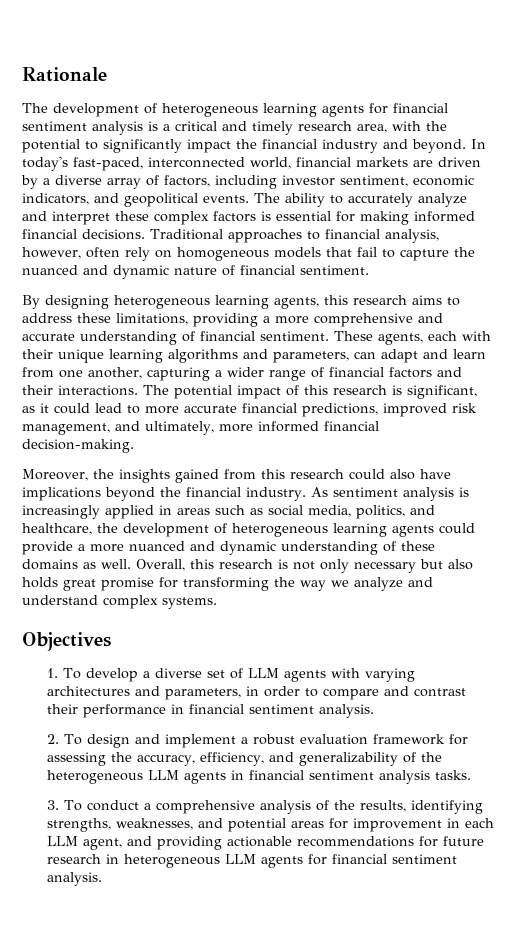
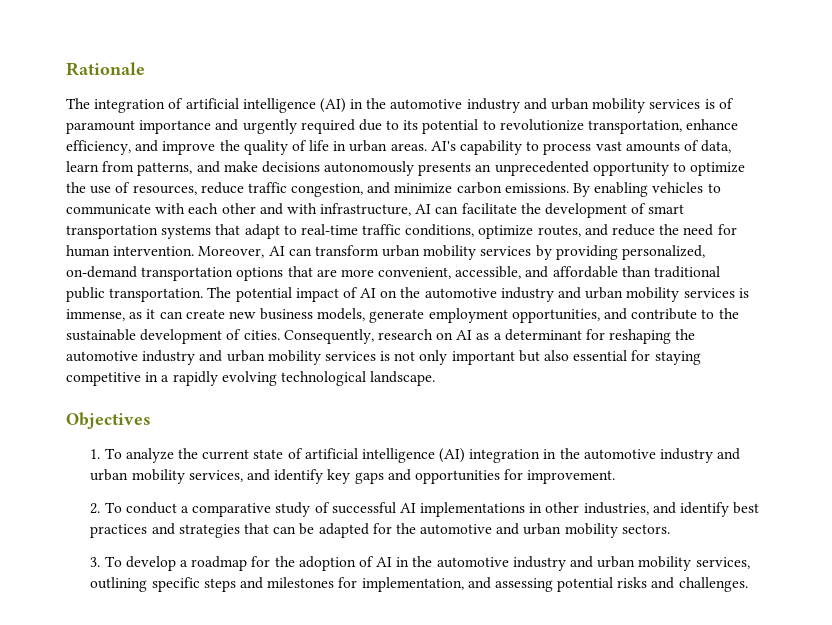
- The development of heterogeneous learning agents for financial sentiment analysis is a critical and timely research area, with the potential to significantly impact the financial industry and beyond. In today's fast-paced, interconnected world, financial markets are driven by a diverse array of factors, including investor sentiment, economic indicators, and geopolitical events. The ability to accurately analyze and interpret these complex factors is essential for making informed financial decisions. Traditional approaches to financial analysis, however, often rely on homogeneous models that fail to capture the nuanced and dynamic nature of financial sentiment.
- By designing heterogeneous learning agents, this research aims to address these limitations, providing a more comprehensive and accurate understanding of financial sentiment. These agents, each with their unique learning algorithms and parameters, can adapt and learn from one another, capturing a wider range of financial factors and their interactions. The potential impact of this research is significant, as it could lead to more accurate financial predictions, improved risk management, and ultimately, more informed financial decision-making.
- Moreover, the insights gained from this research could also have implications beyond the financial industry. As sentiment analysis is increasingly applied in areas such as social media, politics, and healthcare, the development of heterogeneous learning agents could provide a more nuanced and dynamic understanding of these domains as well. Overall, this research is not only necessary but also holds great promise for transforming the way we analyze and understand complex systems.
+ The integration of artificial intelligence (AI) in the automotive industry and urban mobility services is of paramount importance and urgently required due to its potential to revolutionize transportation, enhance efficiency, and improve the quality of life in urban areas. AI's capability to process vast amounts of data, learn from patterns, and make decisions autonomously presents an unprecedented opportunity to optimize the use of resources, reduce traffic congestion, and minimize carbon emissions. By enabling vehicles to communicate with each other and with infrastructure, AI can facilitate the development of smart transportation systems that adapt to real-time traffic conditions, optimize routes, and reduce the need for human intervention. Moreover, AI can transform urban mobility services by providing personalized, on-demand transportation options that are more convenient, accessible, and affordable than traditional public transportation. The potential impact of AI on the automotive industry and urban mobility services is immense, as it can create new business models, generate employment opportunities, and contribute to the sustainable development of cities. Consequently, research on AI as a determinant for reshaping the automotive industry and urban mobility services is not only important but also essential for staying competitive in a rapidly evolving technological landscape.
  Objectives
- 1. To develop a diverse set of LLM agents with varying architectures and parameters, in order to compare and contrast their performance in financial sentiment analysis.
- 2. To design and implement a robust evaluation framework for assessing the accuracy, efficiency, and generalizability of the heterogeneous LLM agents in financial sentiment analysis tasks.
- 3. To conduct a comprehensive analysis of the results, identifying strengths, weaknesses, and potential areas for improvement in each LLM agent, and providing actionable recommendations for future research in heterogeneous LLM agents for financial sentiment analysis.
+ 1. To analyze the current state of artificial intelligence (AI) integration in the automotive industry and urban mobility services, and identify key gaps and opportunities for improvement.
+ 2. To conduct a comparative study of successful AI implementations in other industries, and identify best practices and strategies that can be adapted for the automotive and urban mobility sectors.
+ 3. To develop a roadmap for the adoption of AI in the automotive industry and urban mobility services, outlining specific steps and milestones for implementation, and assessing potential risks and challenges.

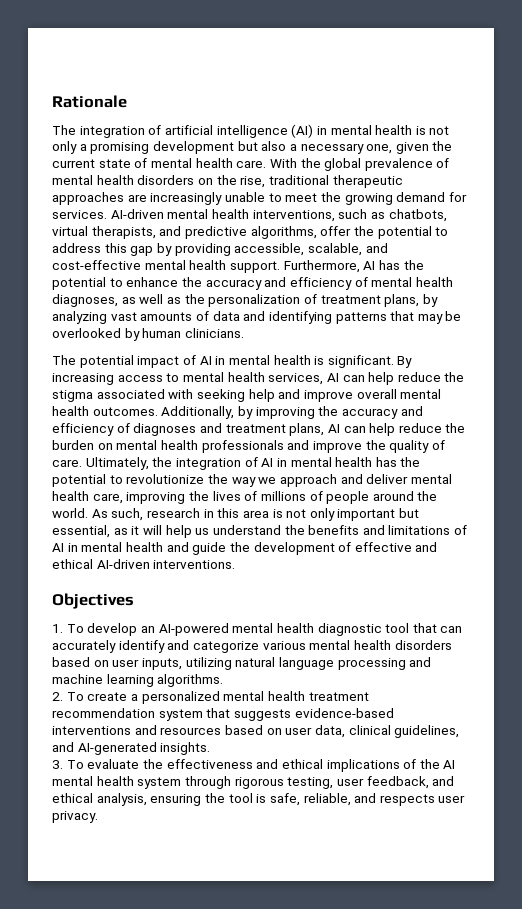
- The integration of artificial intelligence (AI) in the automotive industry and urban mobility services is of paramount importance and urgently required due to its potential to revolutionize transportation, enhance efficiency, and improve the quality of life in urban areas. AI's capability to process vast amounts of data, learn from patterns, and make decisions autonomously presents an unprecedented opportunity to optimize the use of resources, reduce traffic congestion, and minimize carbon emissions. By enabling vehicles to communicate with each other and with infrastructure, AI can facilitate the development of smart transportation systems that adapt to real-time traffic conditions, optimize routes, and reduce the need for human intervention. Moreover, AI can transform urban mobility services by providing personalized, on-demand transportation options that are more convenient, accessible, and affordable than traditional public transportation. The potential impact of AI on the automotive industry and urban mobility services is immense, as it can create new business models, generate employment opportunities, and contribute to the sustainable development of cities. Consequently, research on AI as a determinant for reshaping the automotive industry and urban mobility services is not only important but also essential for staying competitive in a rapidly evolving technological landscape.
+ The integration of artificial intelligence (AI) in mental health is not only a promising development but also a necessary one, given the current state of mental health care. With the global prevalence of mental health disorders on the rise, traditional therapeutic approaches are increasingly unable to meet the growing demand for services. AI-driven mental health interventions, such as chatbots, virtual therapists, and predictive algorithms, offer the potential to address this gap by providing accessible, scalable, and cost-effective mental health support. Furthermore, AI has the potential to enhance the accuracy and efficiency of mental health diagnoses, as well as the personalization of treatment plans, by analyzing vast amounts of data and identifying patterns that may be overlooked by human clinicians.
+ The potential impact of AI in mental health is significant. By increasing access to mental health services, AI can help reduce the stigma associated with seeking help and improve overall mental health outcomes. Additionally, by improving the accuracy and efficiency of diagnoses and treatment plans, AI can help reduce the burden on mental health professionals and improve the quality of care. Ultimately, the integration of AI in mental health has the potential to revolutionize the way we approach and deliver mental health care, improving the lives of millions of people around the world. As such, research in this area is not only important but essential, as it will help us understand the benefits and limitations of AI in mental health and guide the development of effective and ethical AI-driven interventions.
  Objectives
- 1. To analyze the current state of artificial intelligence (AI) integration in the automotive industry and urban mobility services, and identify key gaps and opportunities for improvement.
- 2. To conduct a comparative study of successful AI implementations in other industries, and identify best practices and strategies that can be adapted for the automotive and urban mobility sectors.
- 3. To develop a roadmap for the adoption of AI in the automotive industry and urban mobility services, outlining specific steps and milestones for implementation, and assessing potential risks and challenges.
+ 1. To develop an AI-powered mental health diagnostic tool that can accurately identify and categorize various mental health disorders based on user inputs, utilizing natural language processing and machine learning algorithms.
+ 2. To create a personalized mental health treatment recommendation system that suggests evidence-based interventions and resources based on user data, clinical guidelines, and AI-generated insights.
+ 3. To evaluate the effectiveness and ethical implications of the AI mental health system through rigorous testing, user feedback, and ethical analysis, ensuring the tool is safe, reliable, and respects user privacy.

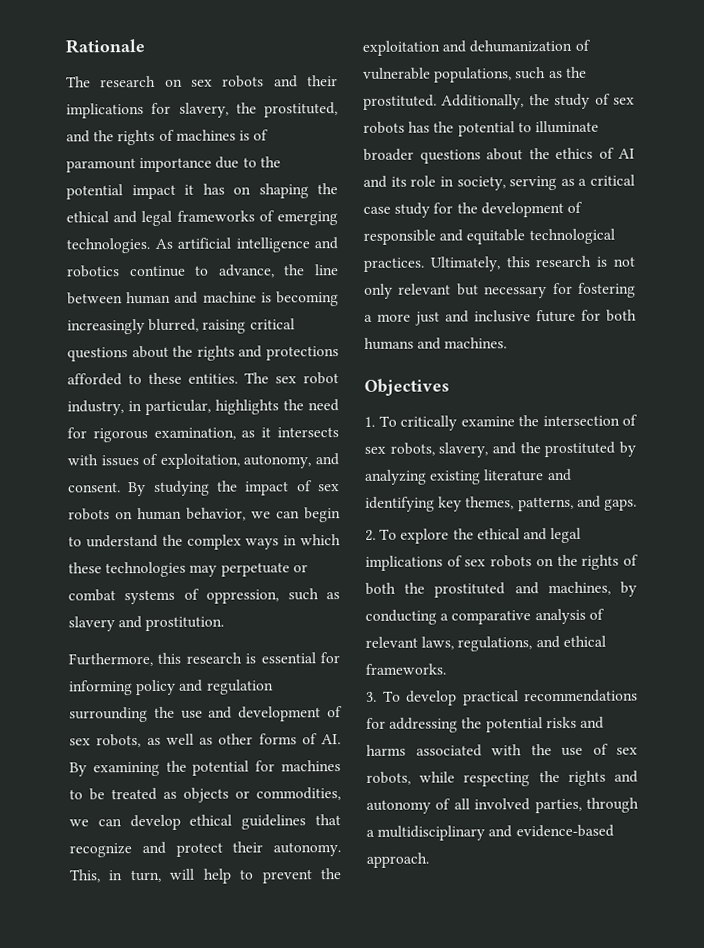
- The integration of artificial intelligence (AI) in mental health is not only a promising development but also a necessary one, given the current state of mental health care. With the global prevalence of mental health disorders on the rise, traditional therapeutic approaches are increasingly unable to meet the growing demand for services. AI-driven mental health interventions, such as chatbots, virtual therapists, and predictive algorithms, offer the potential to address this gap by providing accessible, scalable, and cost-effective mental health support. Furthermore, AI has the potential to enhance the accuracy and efficiency of mental health diagnoses, as well as the personalization of treatment plans, by analyzing vast amounts of data and identifying patterns that may be overlooked by human clinicians.
- The potential impact of AI in mental health is significant. By increasing access to mental health services, AI can help reduce the stigma associated with seeking help and improve overall mental health outcomes. Additionally, by improving the accuracy and efficiency of diagnoses and treatment plans, AI can help reduce the burden on mental health professionals and improve the quality of care. Ultimately, the integration of AI in mental health has the potential to revolutionize the way we approach and deliver mental health care, improving the lives of millions of people around the world. As such, research in this area is not only important but essential, as it will help us understand the benefits and limitations of AI in mental health and guide the development of effective and ethical AI-driven interventions.
+ The research on sex robots and their implications for slavery, the prostituted, and the rights of machines is of paramount importance due to the potential impact it has on shaping the ethical and legal frameworks of emerging technologies. As artificial intelligence and robotics continue to advance, the line between human and machine is becoming increasingly blurred, raising critical questions about the rights and protections afforded to these entities. The sex robot industry, in particular, highlights the need for rigorous examination, as it intersects with issues of exploitation, autonomy, and consent. By studying the impact of sex robots on human behavior, we can begin to understand the complex ways in which these technologies may perpetuate or combat systems of oppression, such as slavery and prostitution.
+ Furthermore, this research is essential for informing policy and regulation surrounding the use and development of sex robots, as well as other forms of AI. By examining the potential for machines to be treated as objects or commodities, we can develop ethical guidelines that recognize and protect their autonomy. This, in turn, will help to prevent the exploitation and dehumanization of vulnerable populations, such as the prostituted. Additionally, the study of sex robots has the potential to illuminate broader questions about the ethics of AI and its role in society, serving as a critical case study for the development of responsible and equitable technological practices. Ultimately, this research is not only relevant but necessary for fostering a more just and inclusive future for both humans and machines.
  Objectives
- 1. To develop an AI-powered mental health diagnostic tool that can accurately identify and categorize various mental health disorders based on user inputs, utilizing natural language processing and machine learning algorithms.
- 2. To create a personalized mental health treatment recommendation system that suggests evidence-based interventions and resources based on user data, clinical guidelines, and AI-generated insights.
- 3. To evaluate the effectiveness and ethical implications of the AI mental health system through rigorous testing, user feedback, and ethical analysis, ensuring the tool is safe, reliable, and respects user privacy.
+ 1. To critically examine the intersection of sex robots, slavery, and the prostituted by analyzing existing literature and identifying key themes, patterns, and gaps.
+ 2. To explore the ethical and legal implications of sex robots on the rights of both the prostituted and machines, by conducting a comparative analysis of relevant laws, regulations, and ethical frameworks.
+ 3. To develop practical recommendations for addressing the potential risks and harms associated with the use of sex robots, while respecting the rights and autonomy of all involved parties, through a multidisciplinary and evidence-based approach.

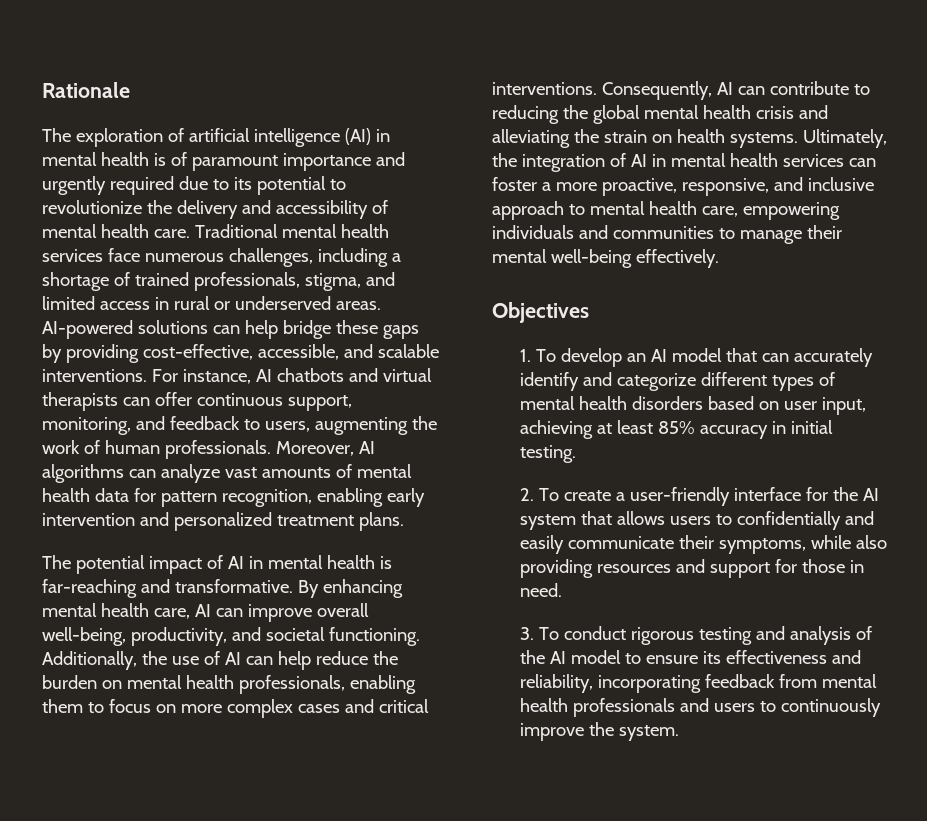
- The research on sex robots and their implications for slavery, the prostituted, and the rights of machines is of paramount importance due to the potential impact it has on shaping the ethical and legal frameworks of emerging technologies. As artificial intelligence and robotics continue to advance, the line between human and machine is becoming increasingly blurred, raising critical questions about the rights and protections afforded to these entities. The sex robot industry, in particular, highlights the need for rigorous examination, as it intersects with issues of exploitation, autonomy, and consent. By studying the impact of sex robots on human behavior, we can begin to understand the complex ways in which these technologies may perpetuate or combat systems of oppression, such as slavery and prostitution.
- Furthermore, this research is essential for informing policy and regulation surrounding the use and development of sex robots, as well as other forms of AI. By examining the potential for machines to be treated as objects or commodities, we can develop ethical guidelines that recognize and protect their autonomy. This, in turn, will help to prevent the exploitation and dehumanization of vulnerable populations, such as the prostituted. Additionally, the study of sex robots has the potential to illuminate broader questions about the ethics of AI and its role in society, serving as a critical case study for the development of responsible and equitable technological practices. Ultimately, this research is not only relevant but necessary for fostering a more just and inclusive future for both humans and machines.
+ The exploration of artificial intelligence (AI) in mental health is of paramount importance and urgently required due to its potential to revolutionize the delivery and accessibility of mental health care. Traditional mental health services face numerous challenges, including a shortage of trained professionals, stigma, and limited access in rural or underserved areas. AI-powered solutions can help bridge these gaps by providing cost-effective, accessible, and scalable interventions. For instance, AI chatbots and virtual therapists can offer continuous support, monitoring, and feedback to users, augmenting the work of human professionals. Moreover, AI algorithms can analyze vast amounts of mental health data for pattern recognition, enabling early intervention and personalized treatment plans.
+ The potential impact of AI in mental health is far-reaching and transformative. By enhancing mental health care, AI can improve overall well-being, productivity, and societal functioning. Additionally, the use of AI can help reduce the burden on mental health professionals, enabling them to focus on more complex cases and critical interventions. Consequently, AI can contribute to reducing the global mental health crisis and alleviating the strain on health systems. Ultimately, the integration of AI in mental health services can foster a more proactive, responsive, and inclusive approach to mental health care, empowering individuals and communities to manage their mental well-being effectively.
  Objectives
- 1. To critically examine the intersection of sex robots, slavery, and the prostituted by analyzing existing literature and identifying key themes, patterns, and gaps.
- 2. To explore the ethical and legal implications of sex robots on the rights of both the prostituted and machines, by conducting a comparative analysis of relevant laws, regulations, and ethical frameworks.
- 3. To develop practical recommendations for addressing the potential risks and harms associated with the use of sex robots, while respecting the rights and autonomy of all involved parties, through a multidisciplinary and evidence-based approach.
+ 1. To develop an AI model that can accurately identify and categorize different types of mental health disorders based on user input, achieving at least 85% accuracy in initial testing.
+ 2. To create a user-friendly interface for the AI system that allows users to confidentially and easily communicate their symptoms, while also providing resources and support for those in need.
+ 3. To conduct rigorous testing and analysis of the AI model to ensure its effectiveness and reliability, incorporating feedback from mental health professionals and users to continuously improve the system.

